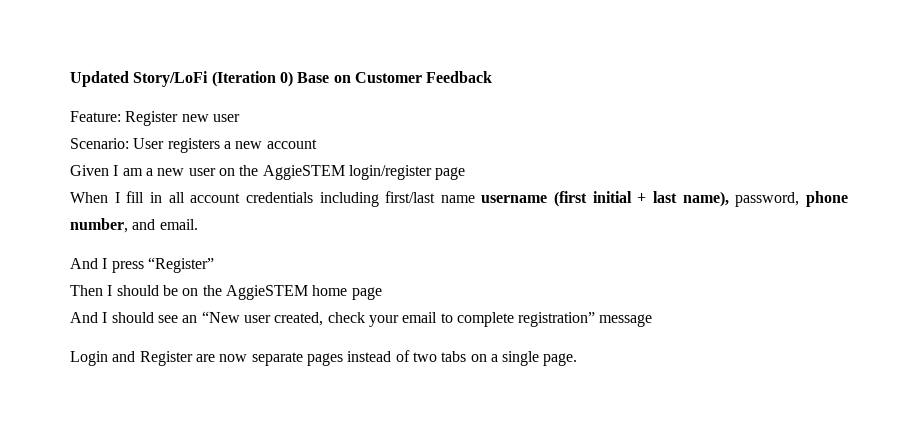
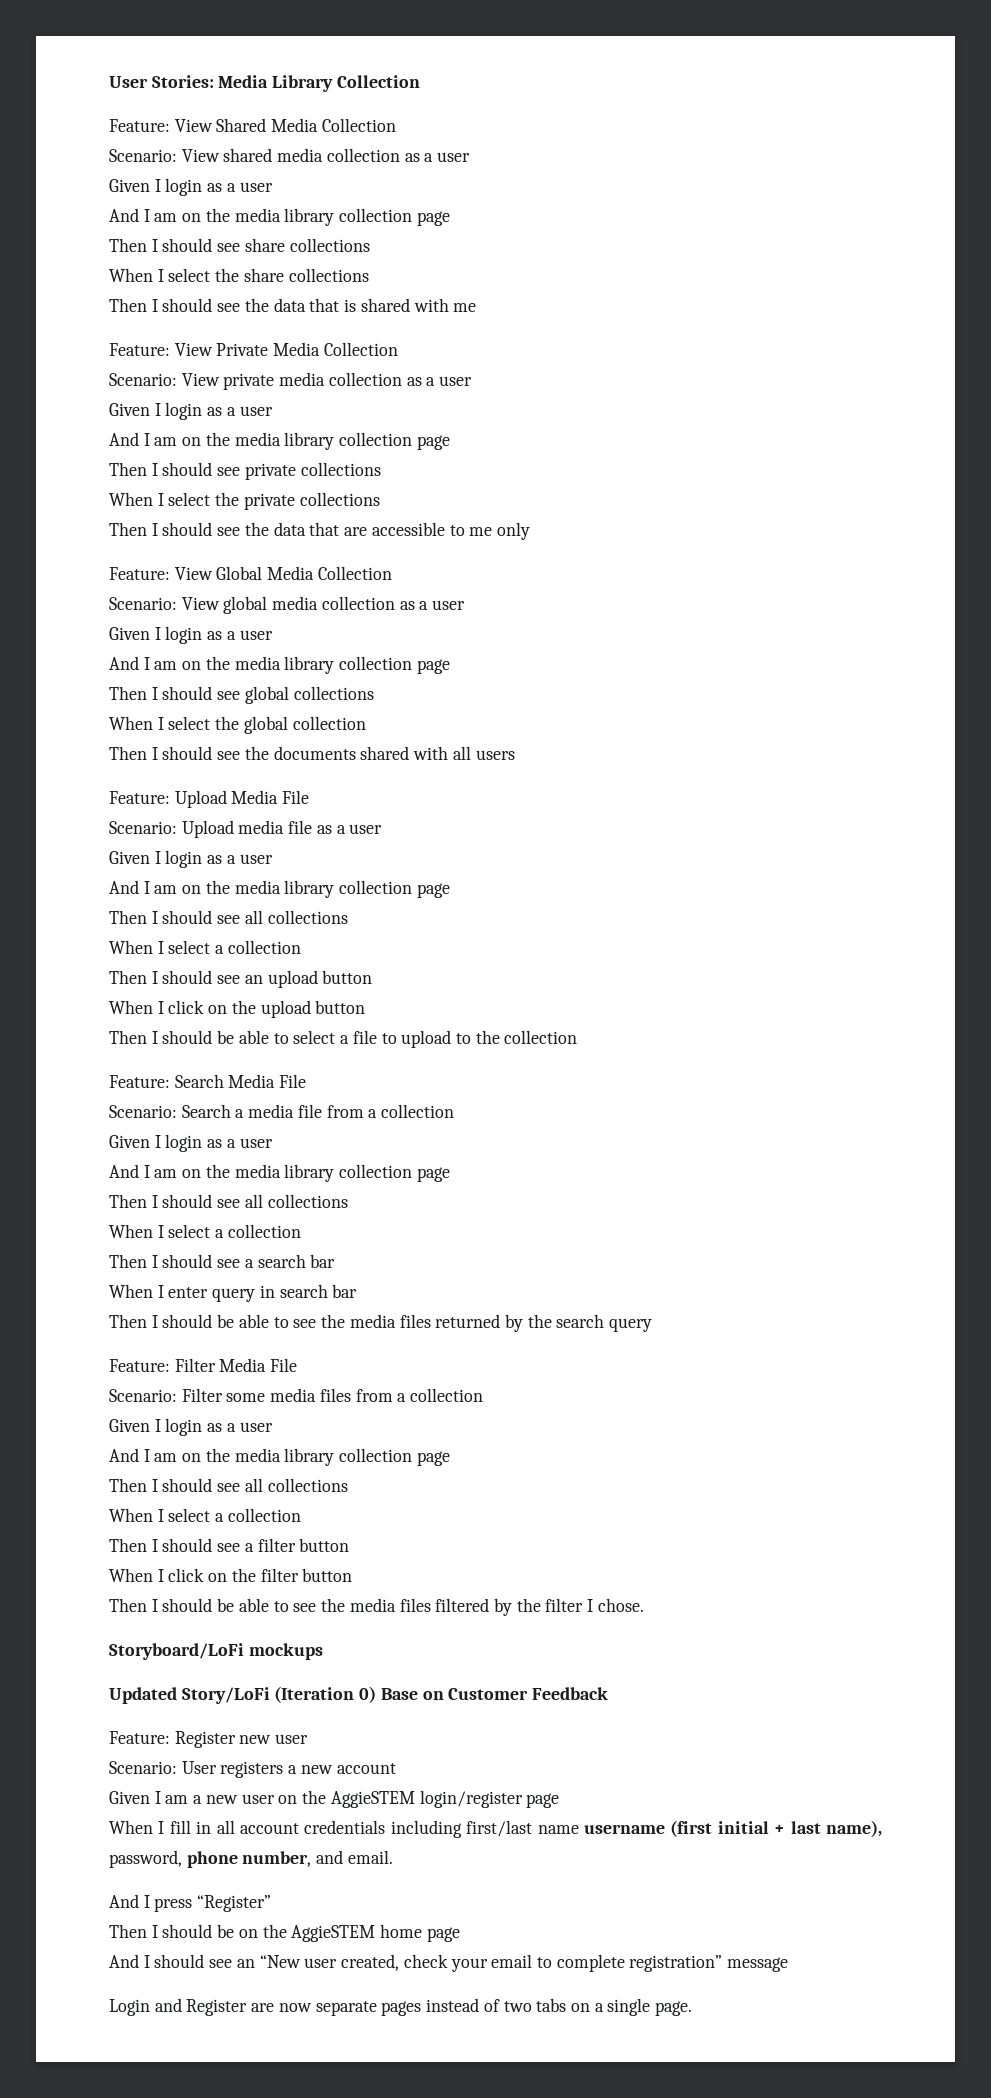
+ User Stories: Media Library Collection
+ Feature: View Shared Media Collection
+ Scenario: View shared media collection as a user
+ Given I login as a user
+ And I am on the media library collection page
+ Then I should see share collections
+ When I select the share collections
+ Then I should see the data that is shared with me
+ Feature: View Private Media Collection
+ Scenario: View private media collection as a user
+ Given I login as a user
+ And I am on the media library collection page
+ Then I should see private collections
+ When I select the private collections
+ Then I should see the data that are accessible to me only
+ Feature: View Global Media Collection
+ Scenario: View global media collection as a user
+ Given I login as a user
+ And I am on the media library collection page
+ Then I should see global collections
+ When I select the global collection
+ Then I should see the documents shared with all users
+ Feature: Upload Media File
+ Scenario: Upload media file as a user
+ Given I login as a user
+ And I am on the media library collection page
+ Then I should see all collections
+ When I select a collection
+ Then I should see an upload button
+ When I click on the upload button
+ Then I should be able to select a file to upload to the collection
+ Feature: Search Media File
+ Scenario: Search a media file from a collection
+ Given I login as a user
+ And I am on the media library collection page
+ Then I should see all collections
+ When I select a collection
+ Then I should see a search bar
+ When I enter query in search bar
+ Then I should be able to see the media files returned by the search query
+ Feature: Filter Media File
+ Scenario: Filter some media files from a collection
+ Given I login as a user
+ And I am on the media library collection page
+ Then I should see all collections
+ When I select a collection
+ Then I should see a filter button
+ When I click on the filter button
+ Then I should be able to see the media files filtered by the filter I chose.
+ Storyboard/LoFi mockups

